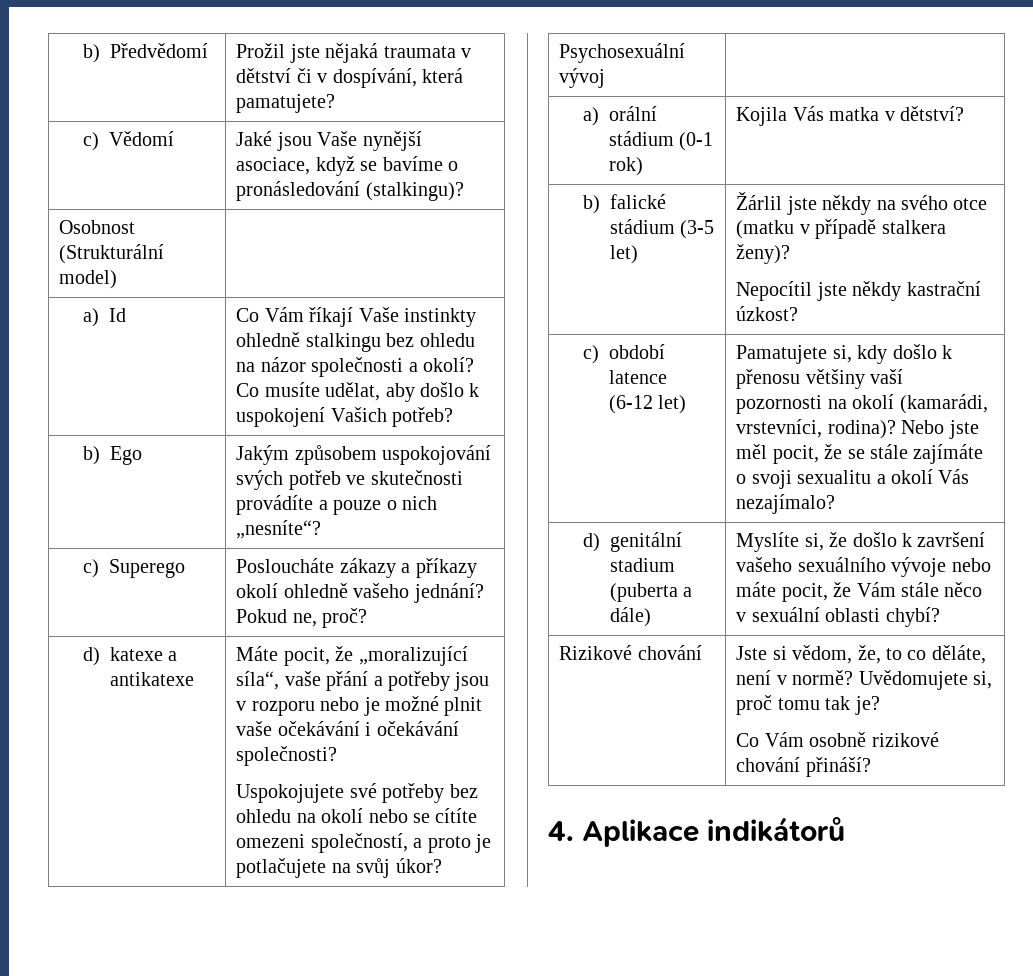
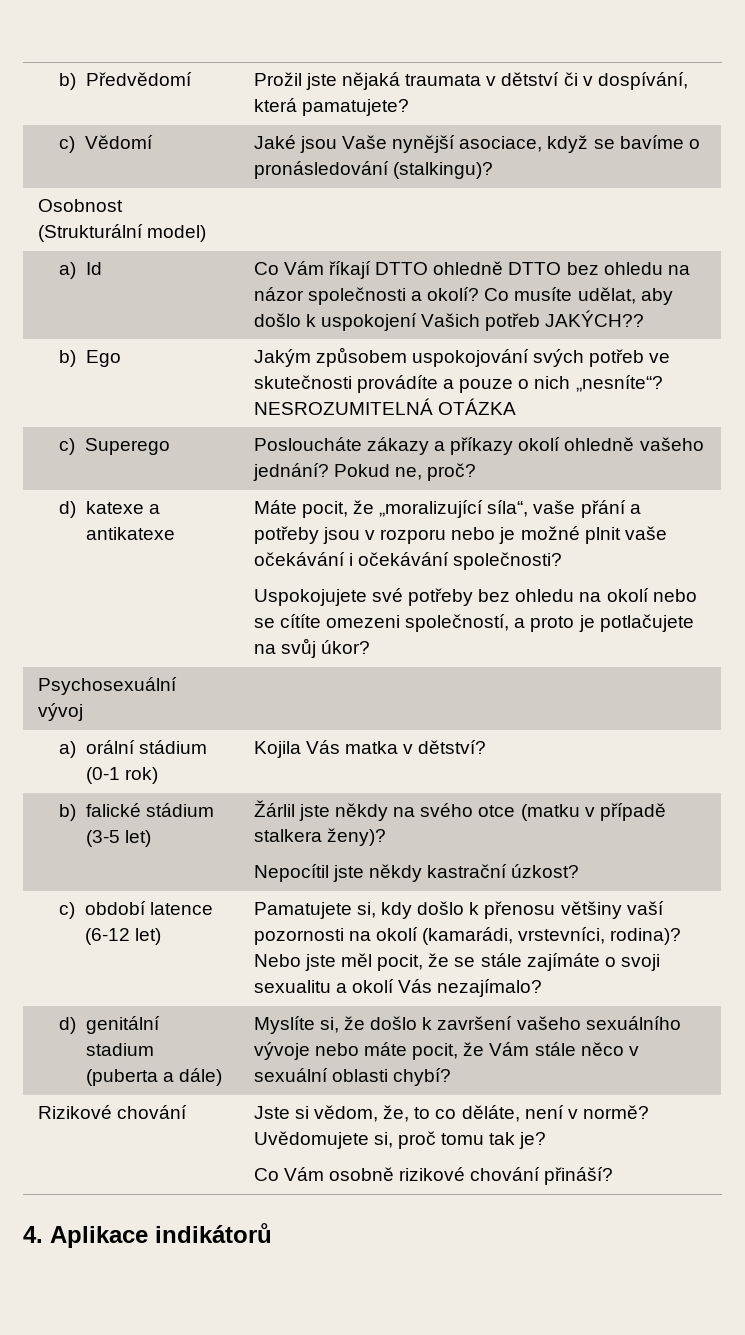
- a) Id | Co Vám říkají Vaše instinkty ohledně stalkingu bez ohledu na názor společnosti a okolí? Co musíte udělat, aby došlo k uspokojení Vašich potřeb?
+ a) Id | Co Vám říkají DTTO ohledně DTTO bez ohledu na názor společnosti a okolí? Co musíte udělat, aby došlo k uspokojení Vašich potřeb JAKÝCH??
- b) Ego | Jakým způsobem uspokojování svých potřeb ve skutečnosti provádíte a pouze o nich „nesníte“?
+ b) Ego | Jakým způsobem uspokojování svých potřeb ve skutečnosti provádíte a pouze o nich „nesníte“? NESROZUMITELNÁ OTÁZKA

